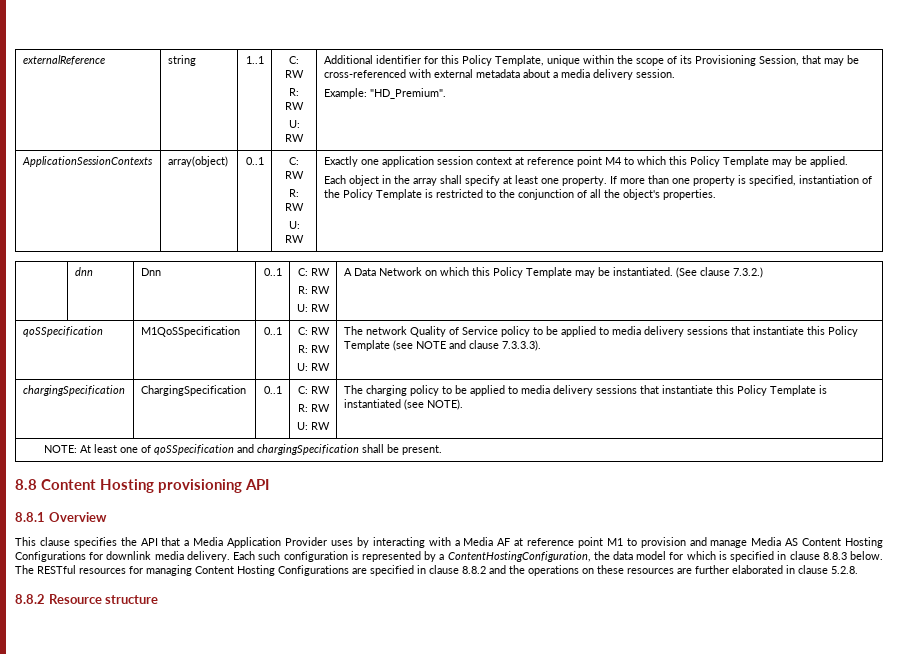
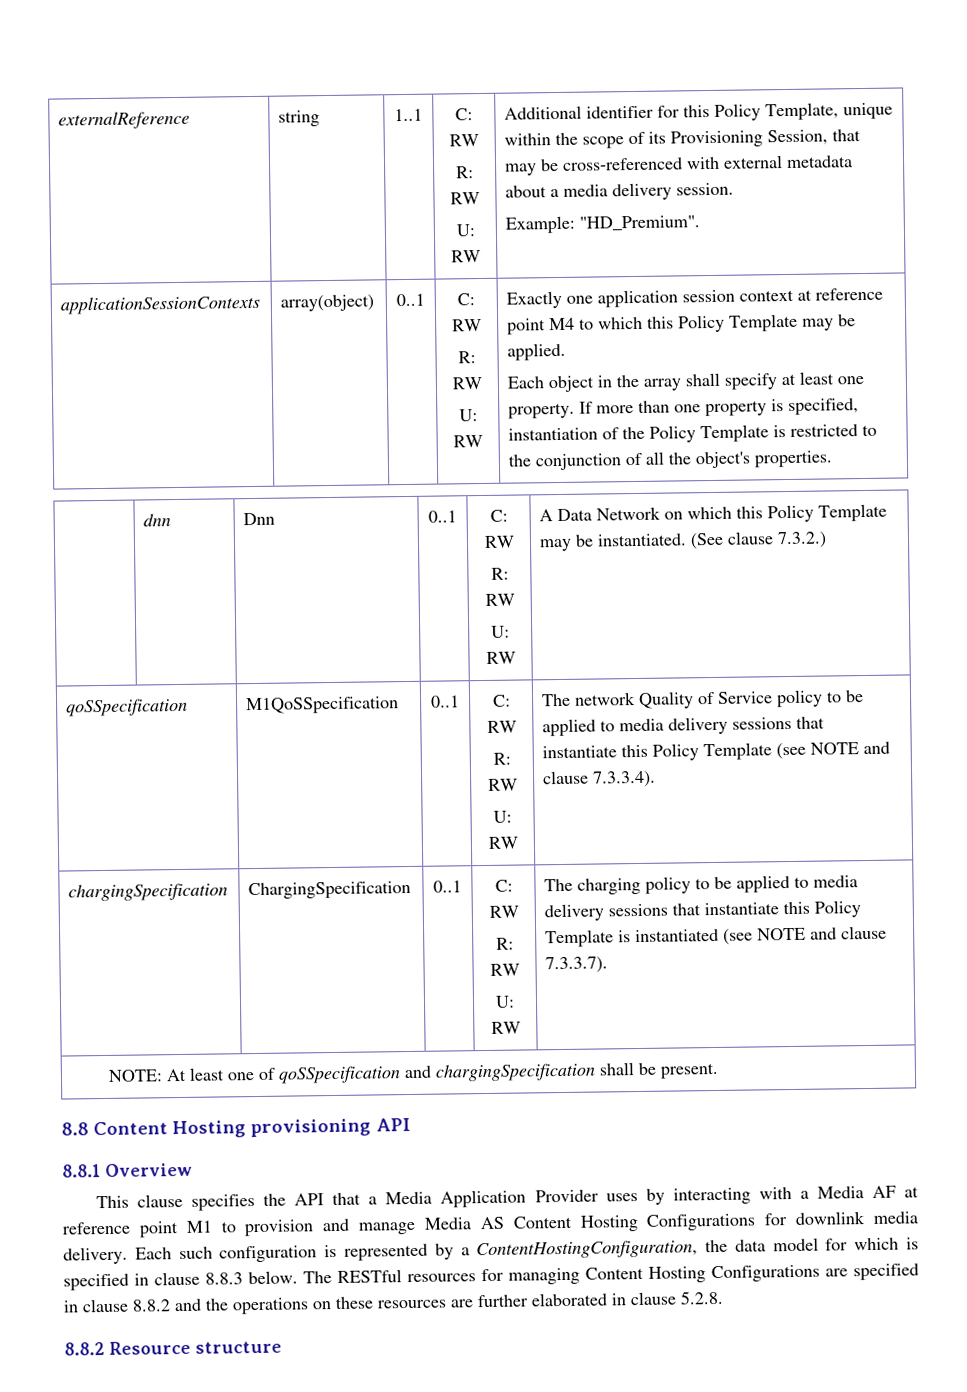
- ApplicationSessionContexts
+ applicationSessionContexts
  qoSSpecification | M1QoSSpecification | 0..1 | C: RW
  R: RW
- U: RW | The network Quality of Service policy to be applied to media delivery sessions that instantiate this Policy Template (see NOTE and clause 7.3.3.3).
+ U: RW | The network Quality of Service policy to be applied to media delivery sessions that instantiate this Policy Template (see NOTE and clause 7.3.3.4).
  chargingSpecification | ChargingSpecification | 0..1 | C: RW
  R: RW
- U: RW | The charging policy to be applied to media delivery sessions that instantiate this Policy Template is instantiated (see NOTE).
+ U: RW | The charging policy to be applied to media delivery sessions that instantiate this Policy Template is instantiated (see NOTE and clause 7.3.3.7).

